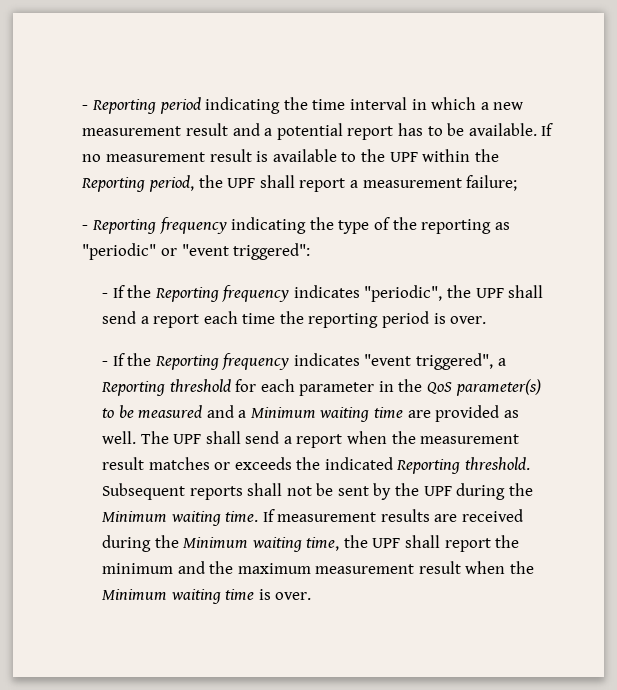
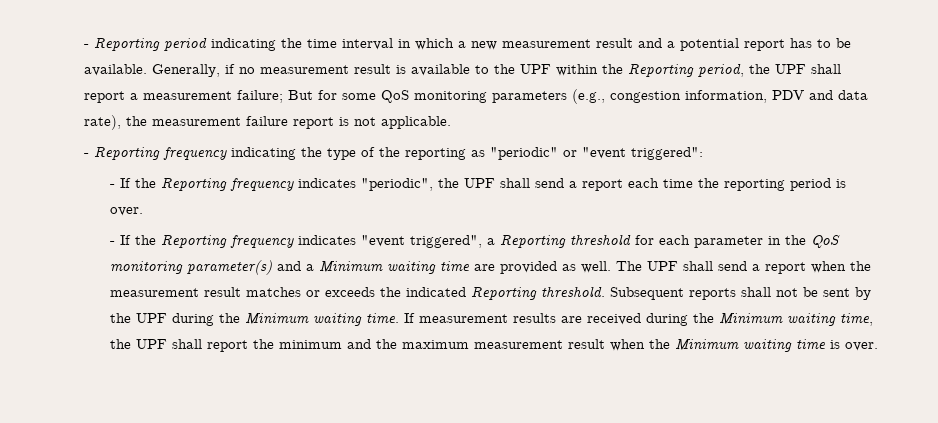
- If no measurement result is available to the UPF within the Reporting period, the UPF shall report a measurement failure;
+ Generally, if no measurement result is available to the UPF within the Reporting period, the UPF shall report a measurement failure; But for some QoS monitoring parameters (e.g., congestion information, PDV and data rate), the measurement failure report is not applicable.
- - If the Reporting frequency indicates "event triggered", a Reporting threshold for each parameter in the QoS parameter(s) to be measured and a Minimum waiting time are provided as well.
+ - If the Reporting frequency indicates "event triggered", a Reporting threshold for each parameter in the QoS monitoring parameter(s) and a Minimum waiting time are provided as well.

